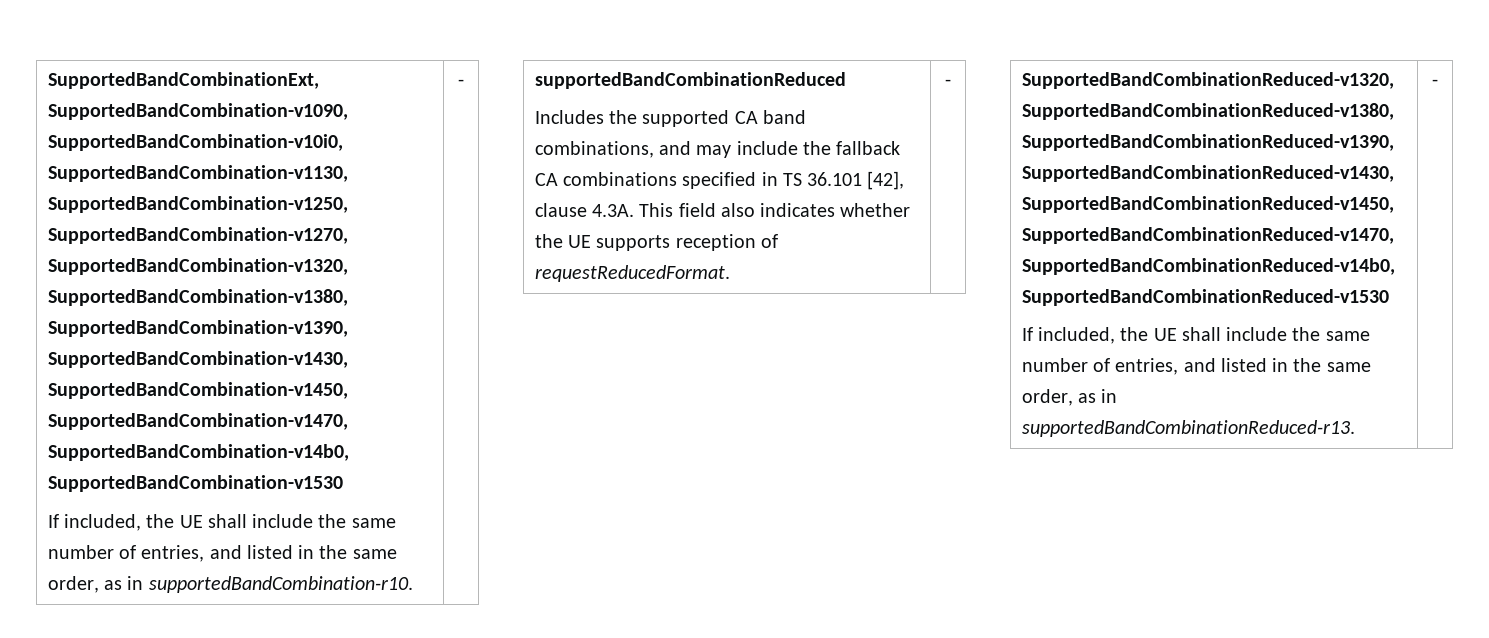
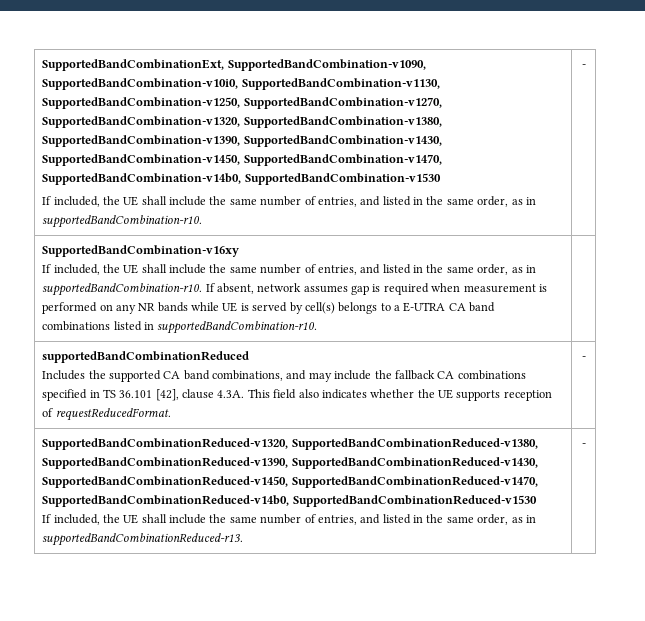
+ SupportedBandCombination-v16xy
+ If included, the UE shall include the same number of entries, and listed in the same order, as in supportedBandCombination-r10. If absent, network assumes gap is required when measurement is performed on any NR bands while UE is served by cell(s) belongs to a E-UTRA CA band combinations listed in supportedBandCombination-r10.

